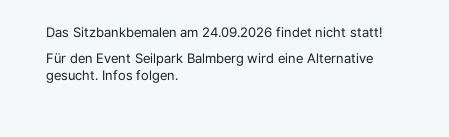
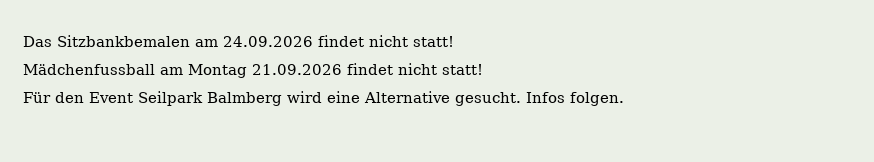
+ Mädchenfussball am Montag 21.09.2026 findet nicht statt!

